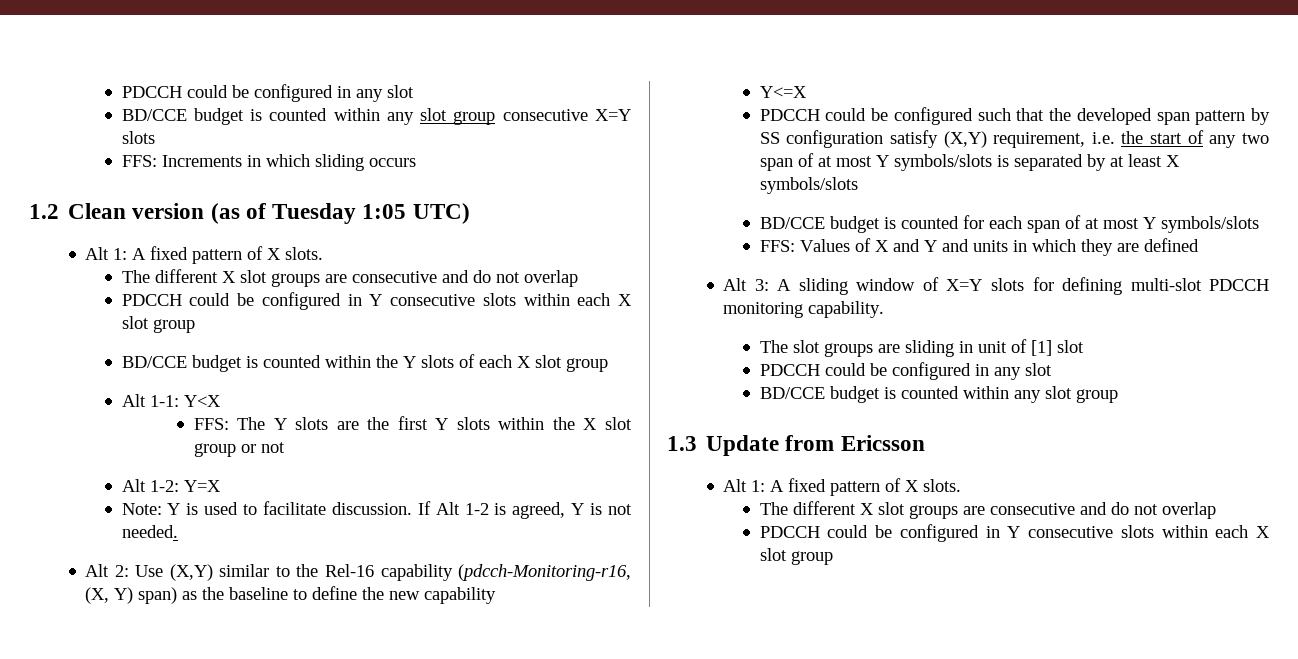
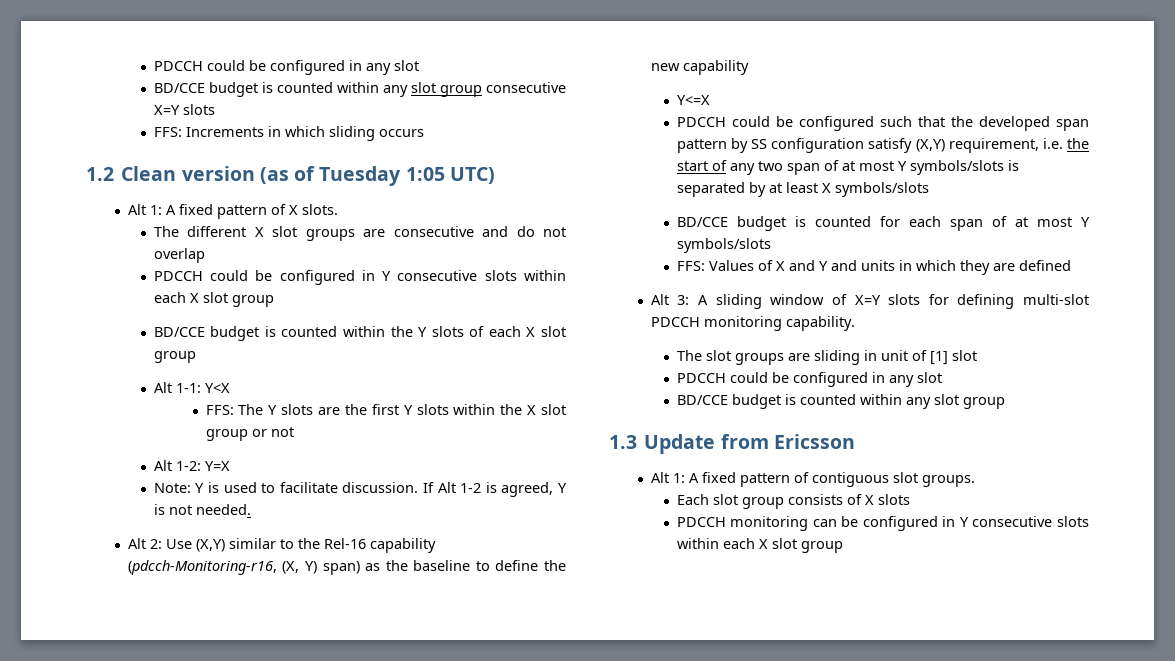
  1.3 Update from Ericsson
- Alt 1: A fixed pattern of X slots.
- The different X slot groups are consecutive and do not overlap
- PDCCH could be configured in Y consecutive slots within each X slot group
+ Alt 1: A fixed pattern of contiguous slot groups.
+ Each slot group consists of X slots
+ PDCCH monitoring can be configured in Y consecutive slots within each X slot group

